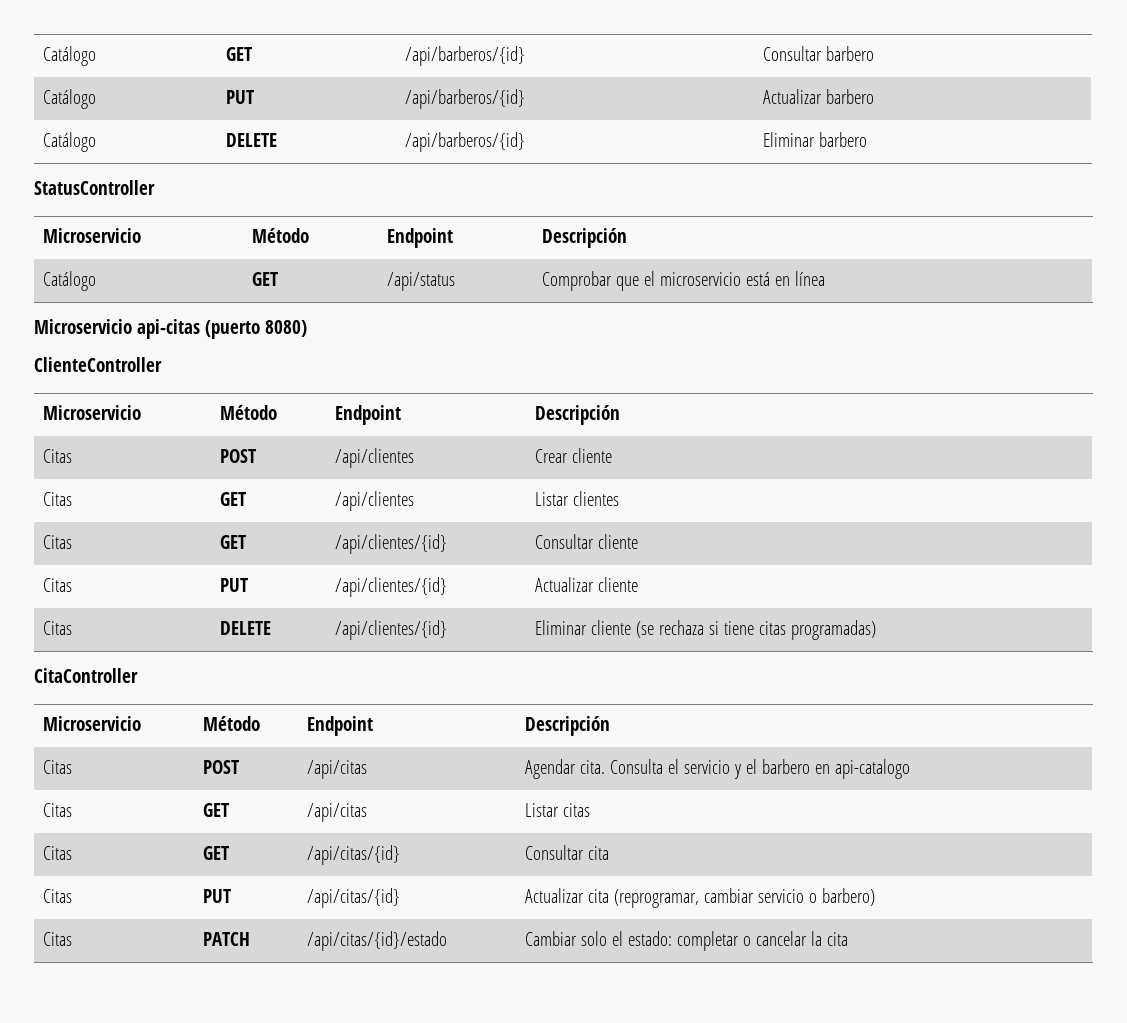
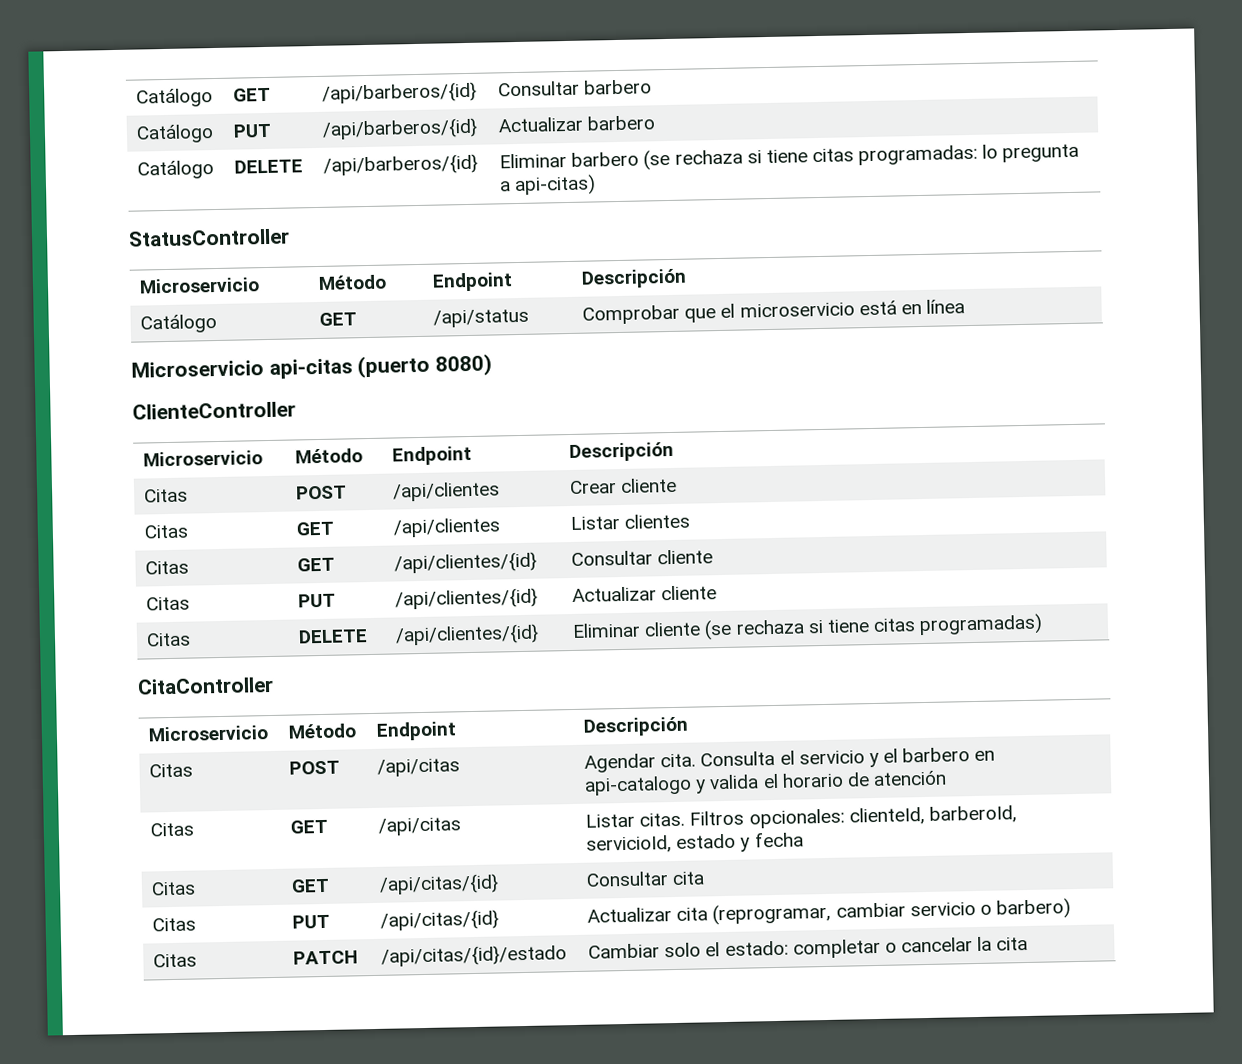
- Catálogo | DELETE | /api/barberos/{id} | Eliminar barbero
+ Catálogo | DELETE | /api/barberos/{id} | Eliminar barbero (se rechaza si tiene citas programadas: lo pregunta a api-citas)
- Citas | POST | /api/citas | Agendar cita. Consulta el servicio y el barbero en api-catalogo
- Citas | GET | /api/citas | Listar citas
+ Citas | POST | /api/citas | Agendar cita. Consulta el servicio y el barbero en api-catalogo y valida el horario de atención
+ Citas | GET | /api/citas | Listar citas. Filtros opcionales: clienteId, barberoId, servicioId, estado y fecha

